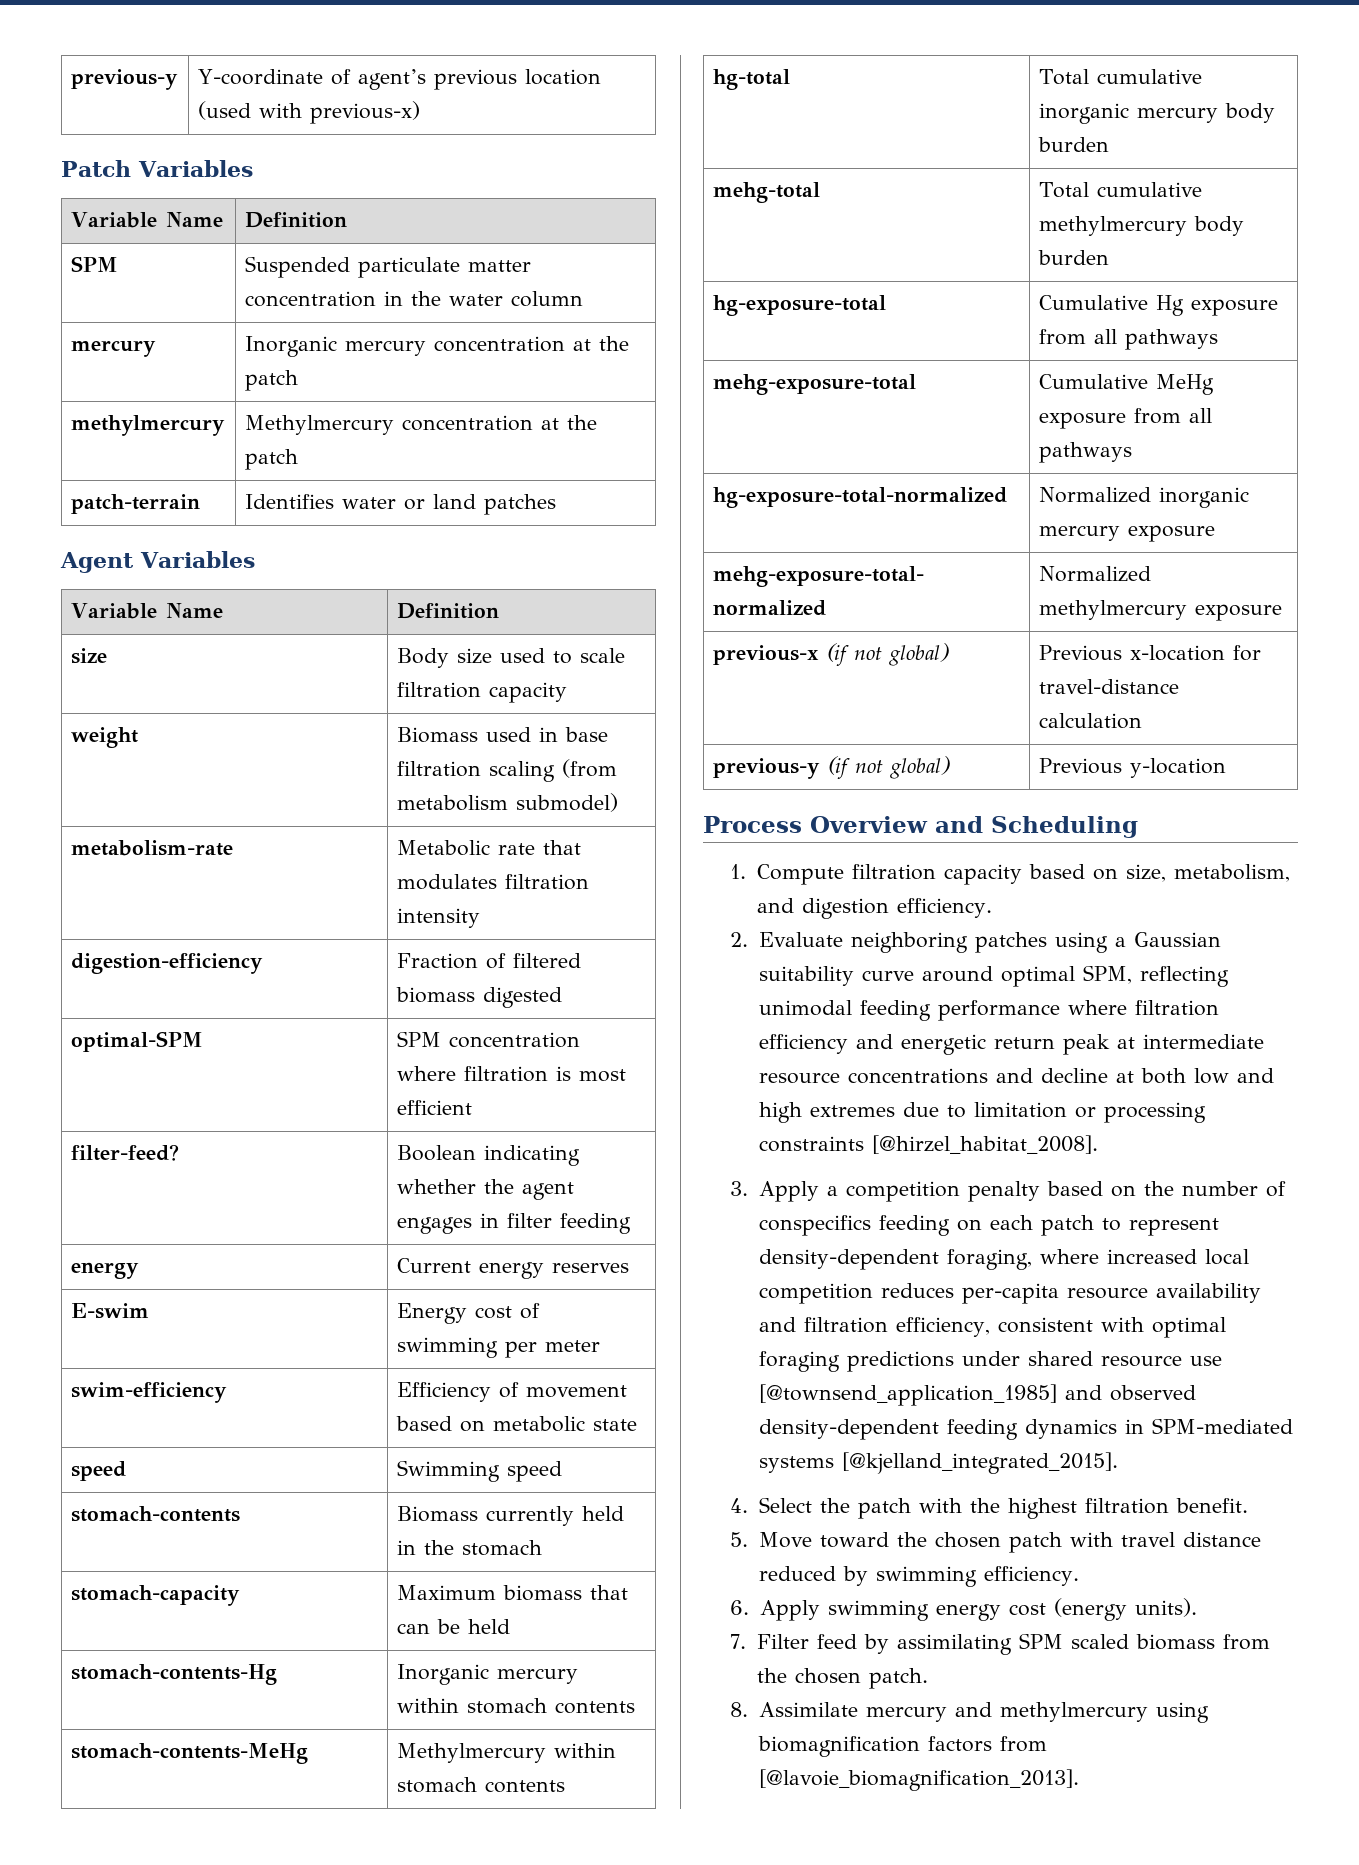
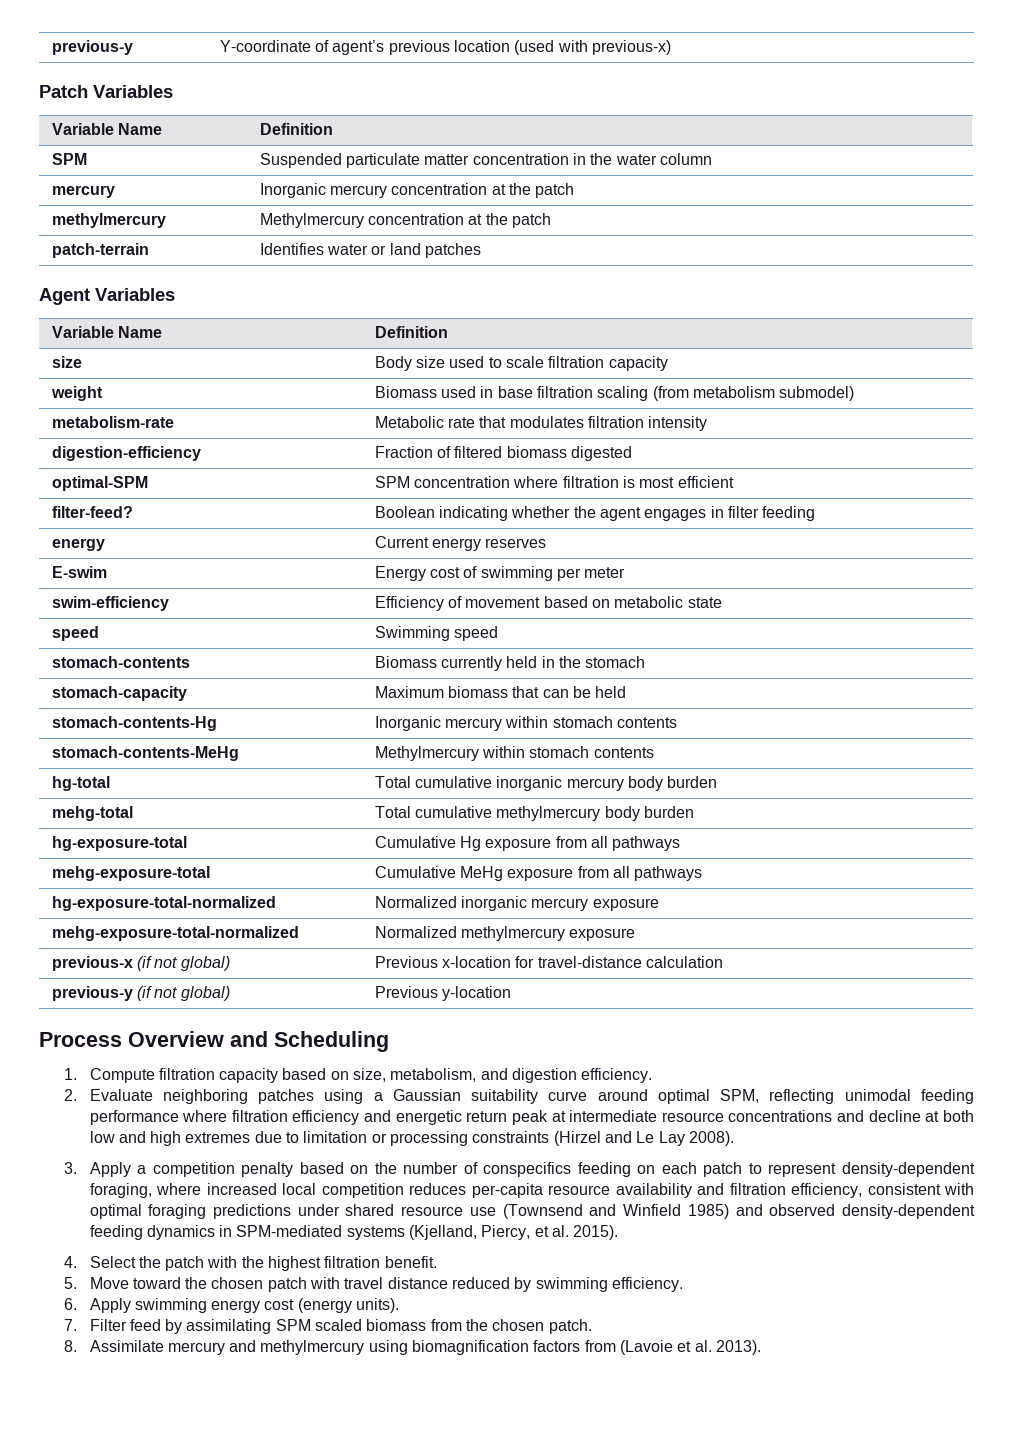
- 2. Evaluate neighboring patches using a Gaussian suitability curve around optimal SPM, reflecting unimodal feeding performance where filtration efficiency and energetic return peak at intermediate resource concentrations and decline at both low and high extremes due to limitation or processing constraints [@hirzel_habitat_2008].
+ 2. Evaluate neighboring patches using a Gaussian suitability curve around optimal SPM, reflecting unimodal feeding performance where filtration efficiency and energetic return peak at intermediate resource concentrations and decline at both low and high extremes due to limitation or processing constraints (Hirzel and Le Lay 2008).
- 3. Apply a competition penalty based on the number of conspecifics feeding on each patch to represent density-dependent foraging, where increased local competition reduces per-capita resource availability and filtration efficiency, consistent with optimal foraging predictions under shared resource use [@townsend_application_1985] and observed density-dependent feeding dynamics in SPM-mediated systems [@kjelland_integrated_2015].
+ 3. Apply a competition penalty based on the number of conspecifics feeding on each patch to represent density-dependent foraging, where increased local competition reduces per-capita resource availability and filtration efficiency, consistent with optimal foraging predictions under shared resource use (Townsend and Winfield 1985) and observed density-dependent feeding dynamics in SPM-mediated systems (Kjelland, Piercy, et al. 2015).
- 8. Assimilate mercury and methylmercury using biomagnification factors from [@lavoie_biomagnification_2013].
+ 8. Assimilate mercury and methylmercury using biomagnification factors from (Lavoie et al. 2013).

